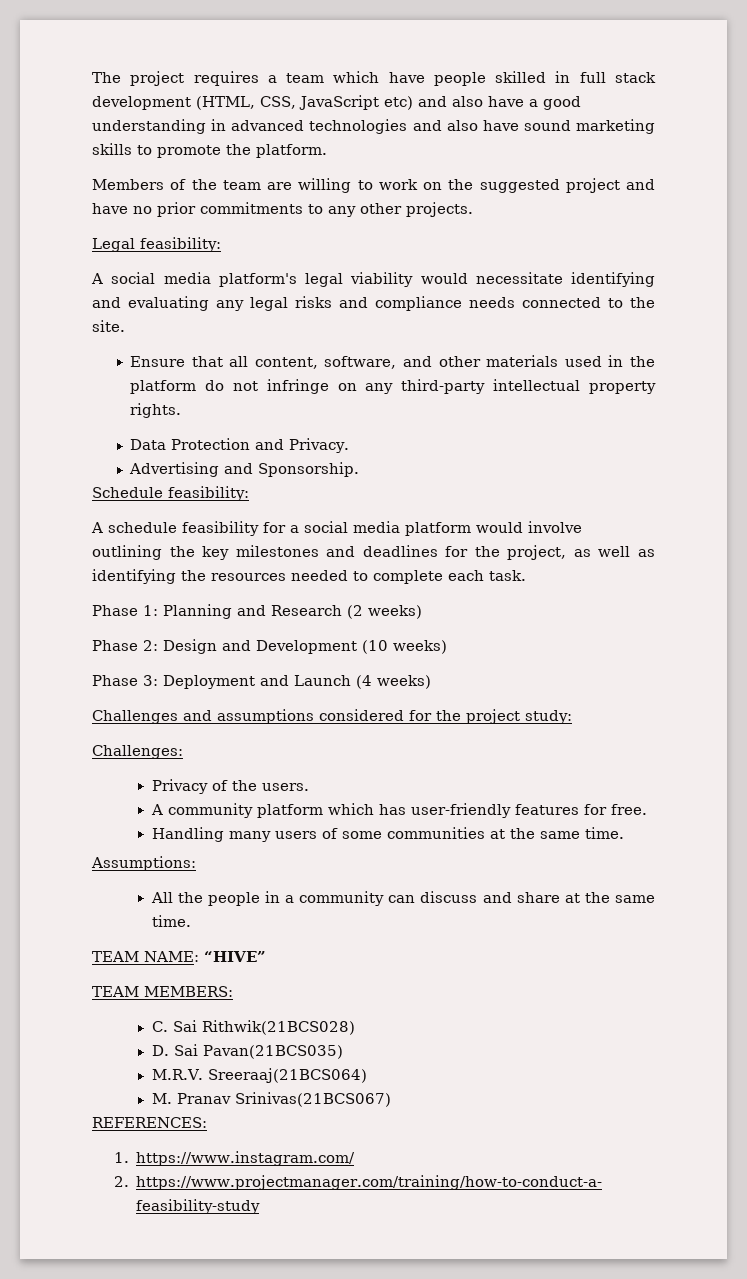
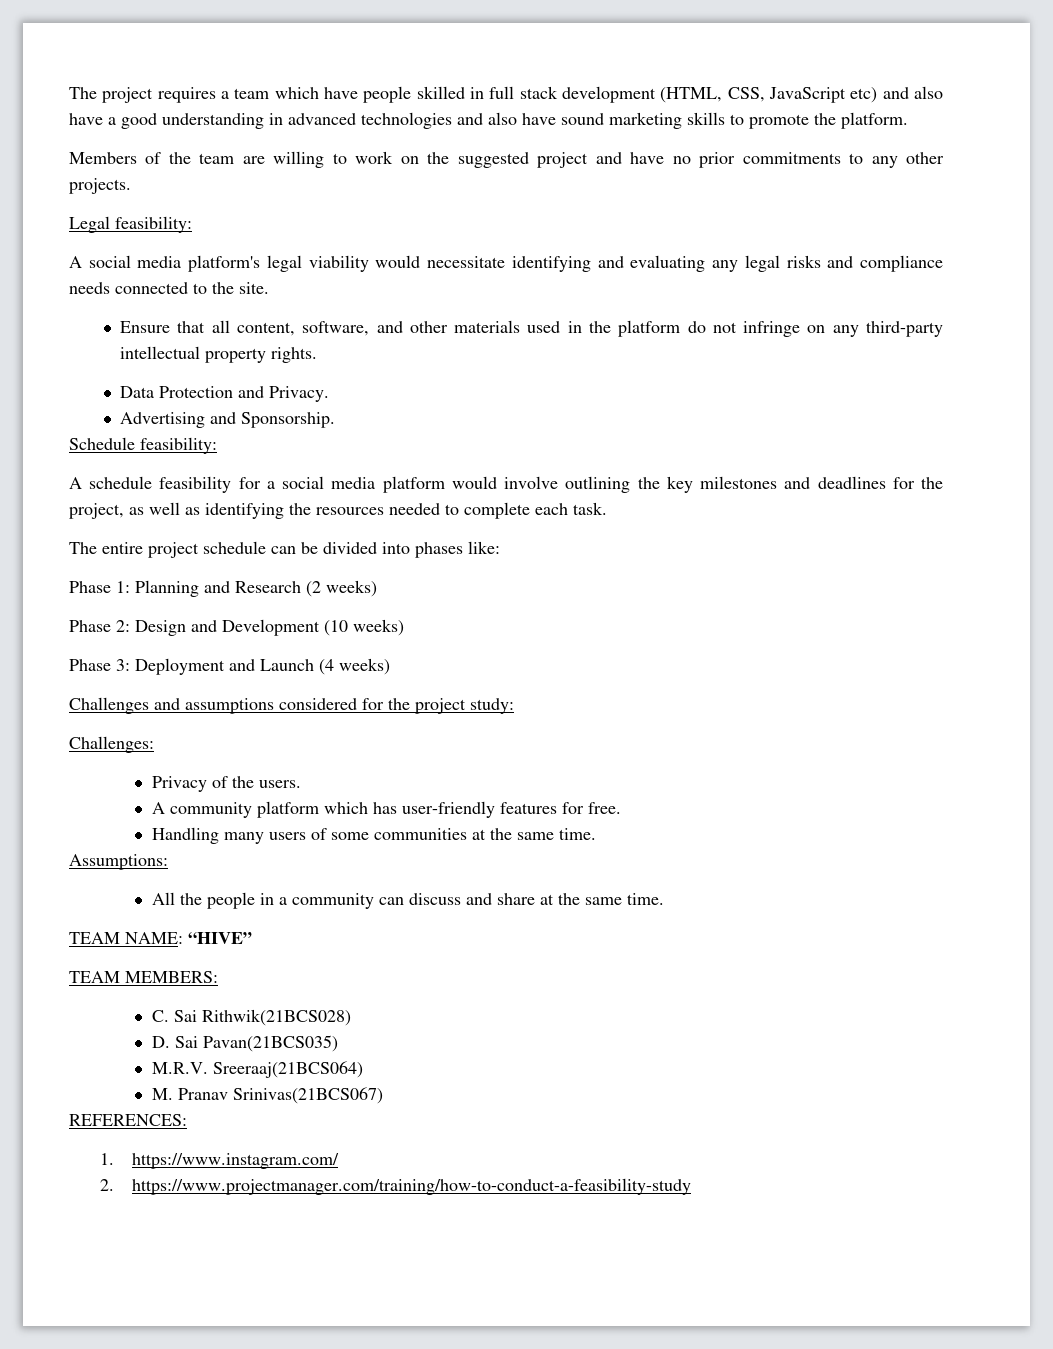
+ The entire project schedule can be divided into phases like:

